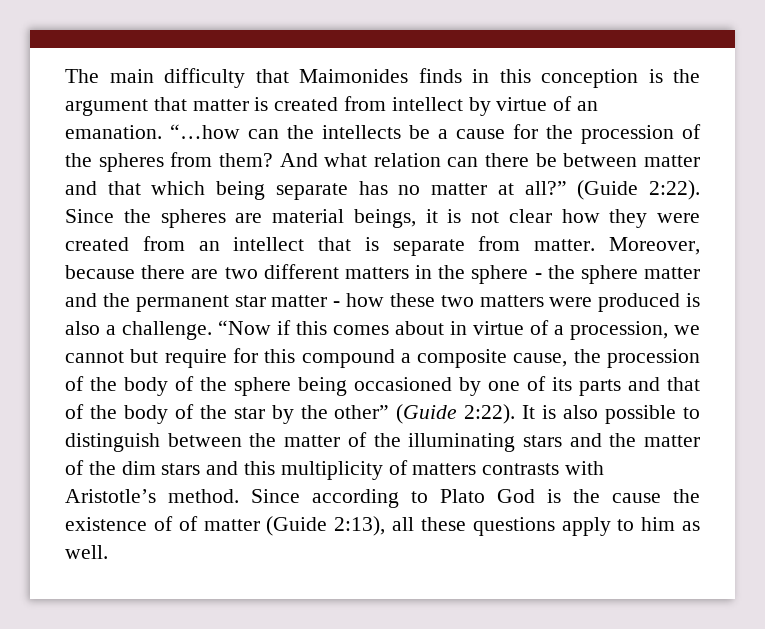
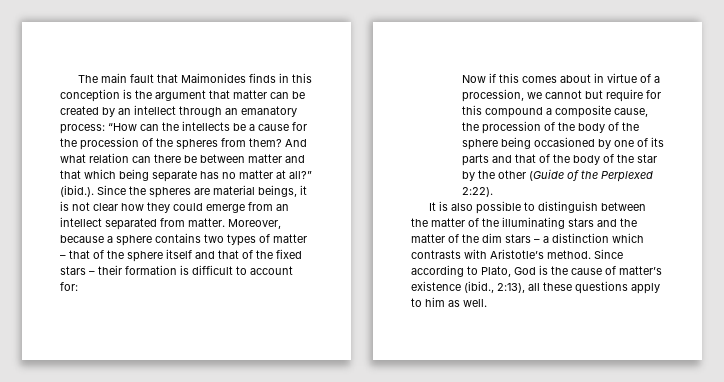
- The main difficulty that Maimonides finds in this conception is the argument that matter is created from intellect by virtue of an emanation. “…how can the intellects be a cause for the procession of the spheres from them?
+ The main fault that Maimonides finds in this conception is the argument that matter can be created by an intellect through an emanatory process: “How can the intellects be a cause for the procession of the spheres from them?
- (Guide 2:22). Since the spheres are material beings, it is not clear how they were created from an intellect that is separate from matter.
+ (ibid.). Since the spheres are material beings, it is not clear how they could emerge from an intellect separated from matter.
- Moreover, because there are two different matters in the sphere - the sphere matter and the permanent star matter - how these two matters were produced is also a challenge. “Now if this comes about in virtue of a procession, we cannot but require for this compound a composite cause, the procession of the body of the sphere being occasioned by one of its parts and that of the body of the star by the other” (Guide 2:22). It is also possible to distinguish between the matter of the illuminating stars and the matter of the dim stars and this multiplicity of matters contrasts with Aristotle’s method.
+ Moreover, because a sphere contains two types of matter – that of the sphere itself and that of the fixed stars – their formation is difficult to account for:
+ Now if this comes about in virtue of a procession, we cannot but require for this compound a composite cause, the procession of the body of the sphere being occasioned by one of its parts and that of the body of the star by the other (Guide of the Perplexed 2:22).
+ It is also possible to distinguish between the matter of the illuminating stars and the matter of the dim stars – a distinction which contrasts with Aristotle’s method.
- Since according to Plato God is the cause the existence of of matter (Guide 2:13), all these questions apply to him as well.
+ Since according to Plato, God is the cause of matter’s existence (ibid., 2:13), all these questions apply to him as well.

